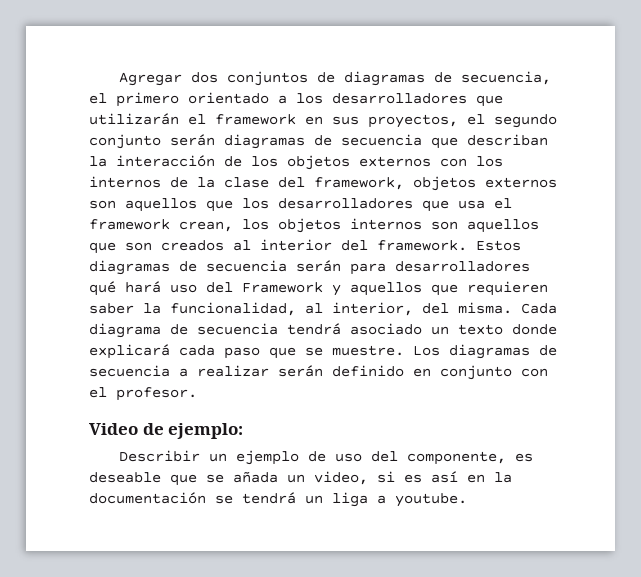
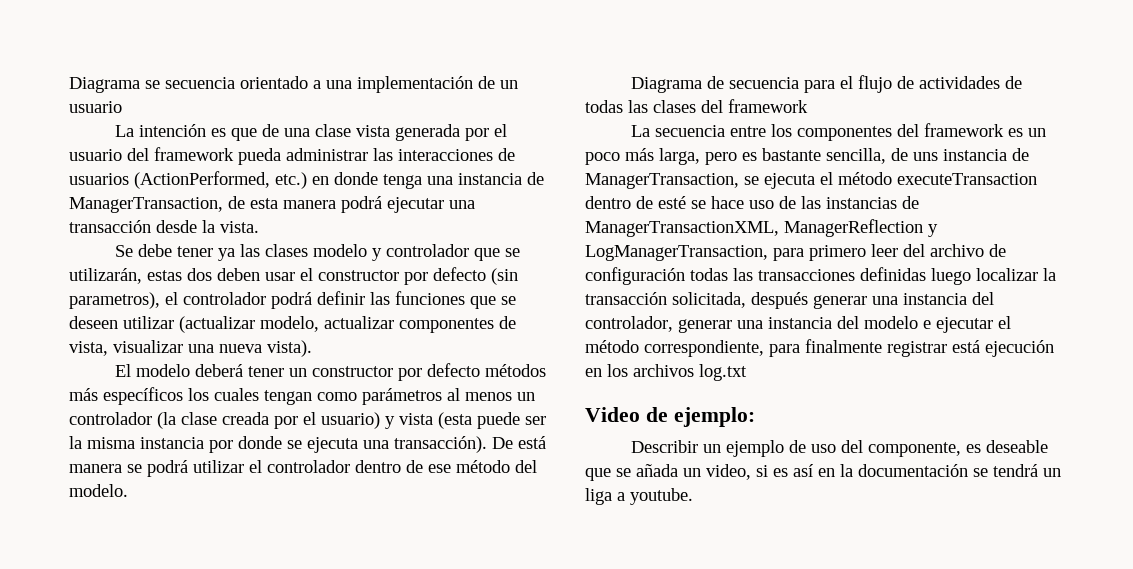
- Agregar dos conjuntos de diagramas de secuencia, el primero orientado a los desarrolladores que utilizarán el framework en sus proyectos, el segundo conjunto serán diagramas de secuencia que describan la interacción de los objetos externos con los internos de la clase del framework, objetos externos son aquellos que los desarrolladores que usa el framework crean, los objetos internos son aquellos que son creados al interior del framework. Estos diagramas de secuencia serán para desarrolladores qué hará uso del Framework y aquellos que requieren saber la funcionalidad, al interior, del misma. Cada diagrama de secuencia tendrá asociado un texto donde explicará cada paso que se muestre. Los diagramas de secuencia a realizar serán definido en conjunto con el profesor.
+ Diagrama se secuencia orientado a una implementación de un usuario
+ La intención es que de una clase vista generada por el usuario del framework pueda administrar las interacciones de usuarios (ActionPerformed, etc.) en donde tenga una instancia de ManagerTransaction, de esta manera podrá ejecutar una transacción desde la vista.
+ Se debe tener ya las clases modelo y controlador que se utilizarán, estas dos deben usar el constructor por defecto (sin parametros), el controlador podrá definir las funciones que se deseen utilizar (actualizar modelo, actualizar componentes de vista, visualizar una nueva vista).
+ El modelo deberá tener un constructor por defecto métodos más específicos los cuales tengan como parámetros al menos un controlador (la clase creada por el usuario) y vista (esta puede ser la misma instancia por donde se ejecuta una transacción). De está manera se podrá utilizar el controlador dentro de ese método del modelo.
+ Diagrama de secuencia para el flujo de actividades de todas las clases del framework
+ La secuencia entre los componentes del framework es un poco más larga, pero es bastante sencilla, de uns instancia de ManagerTransaction, se ejecuta el método executeTransaction dentro de esté se hace uso de las instancias de ManagerTransactionXML, ManagerReflection y LogManagerTransaction, para primero leer del archivo de configuración todas las transacciones definidas luego localizar la transacción solicitada, después generar una instancia del controlador, generar una instancia del modelo e ejecutar el método correspondiente, para finalmente registrar está ejecución en los archivos log.txt

